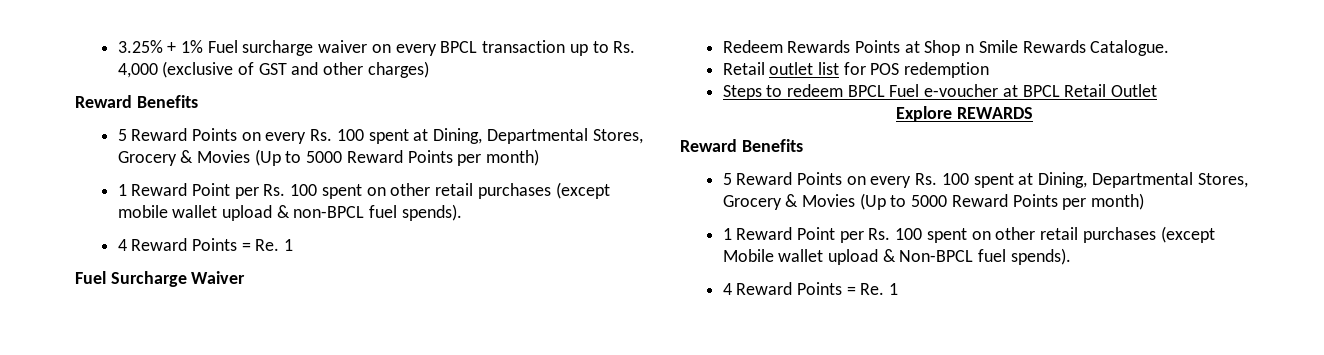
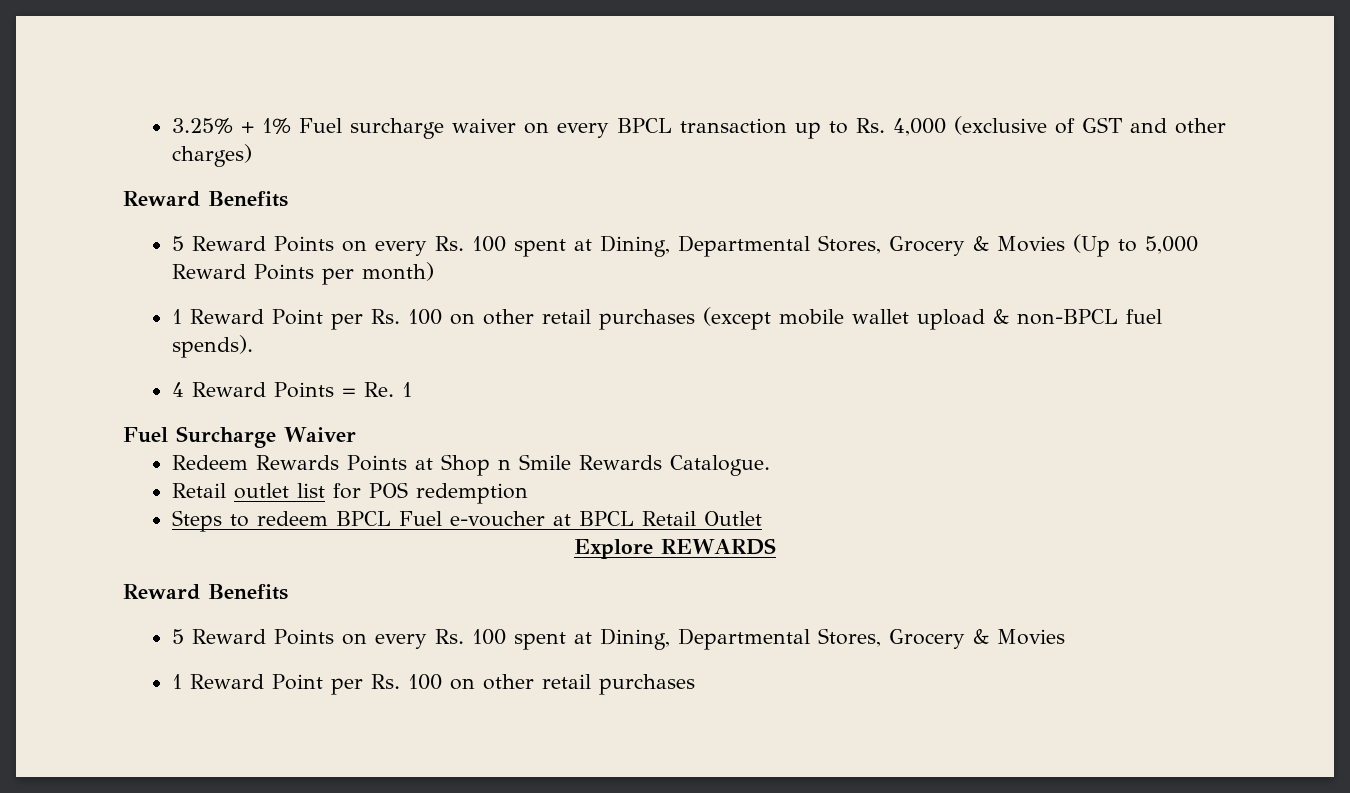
  3.25% + 1% Fuel surcharge waiver on every BPCL transaction up to Rs. 4,000 (exclusive of GST and other charges)
  Reward Benefits
- 5 Reward Points on every Rs. 100 spent at Dining, Departmental Stores, Grocery & Movies (Up to 5000 Reward Points per month)
+ 5 Reward Points on every Rs. 100 spent at Dining, Departmental Stores, Grocery & Movies (Up to 5,000 Reward Points per month)
- 1 Reward Point per Rs. 100 spent on other retail purchases (except mobile wallet upload & non-BPCL fuel spends).
+ 1 Reward Point per Rs. 100 on other retail purchases (except mobile wallet upload & non-BPCL fuel spends).
  Explore REWARDS
  Reward Benefits
- 5 Reward Points on every Rs. 100 spent at Dining, Departmental Stores, Grocery & Movies (Up to 5000 Reward Points per month)
- 1 Reward Point per Rs. 100 spent on other retail purchases (except Mobile wallet upload & Non-BPCL fuel spends).
- 4 Reward Points = Re. 1
+ 5 Reward Points on every Rs. 100 spent at Dining, Departmental Stores, Grocery & Movies
+ 1 Reward Point per Rs. 100 on other retail purchases

